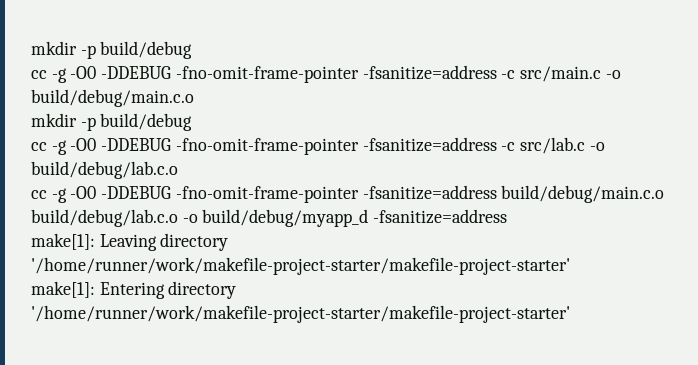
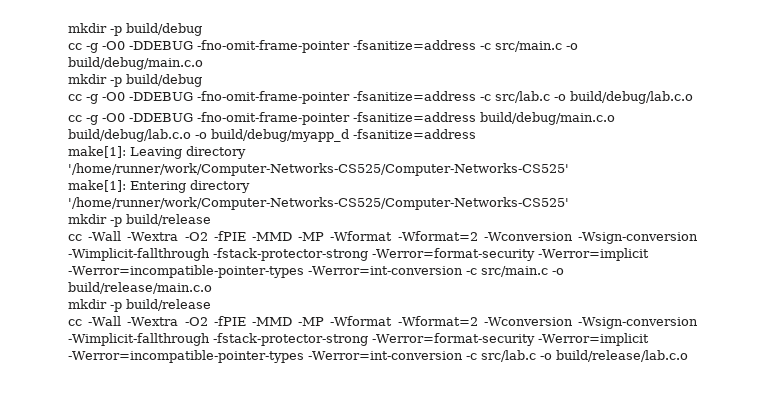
- make[1]: Leaving directory '/home/runner/work/makefile-project-starter/makefile-project-starter'
+ make[1]: Leaving directory '/home/runner/work/Computer-Networks-CS525/Computer-Networks-CS525'
- make[1]: Entering directory '/home/runner/work/makefile-project-starter/makefile-project-starter'
+ make[1]: Entering directory '/home/runner/work/Computer-Networks-CS525/Computer-Networks-CS525'
+ mkdir -p build/release
+ cc -Wall -Wextra -O2 -fPIE -MMD -MP -Wformat -Wformat=2 -Wconversion -Wsign-conversion -Wimplicit-fallthrough -fstack-protector-strong -Werror=format-security -Werror=implicit -Werror=incompatible-pointer-types -Werror=int-conversion -c src/main.c -o build/release/main.c.o
+ mkdir -p build/release
+ cc -Wall -Wextra -O2 -fPIE -MMD -MP -Wformat -Wformat=2 -Wconversion -Wsign-conversion -Wimplicit-fallthrough -fstack-protector-strong -Werror=format-security -Werror=implicit -Werror=incompatible-pointer-types -Werror=int-conversion -c src/lab.c -o build/release/lab.c.o

